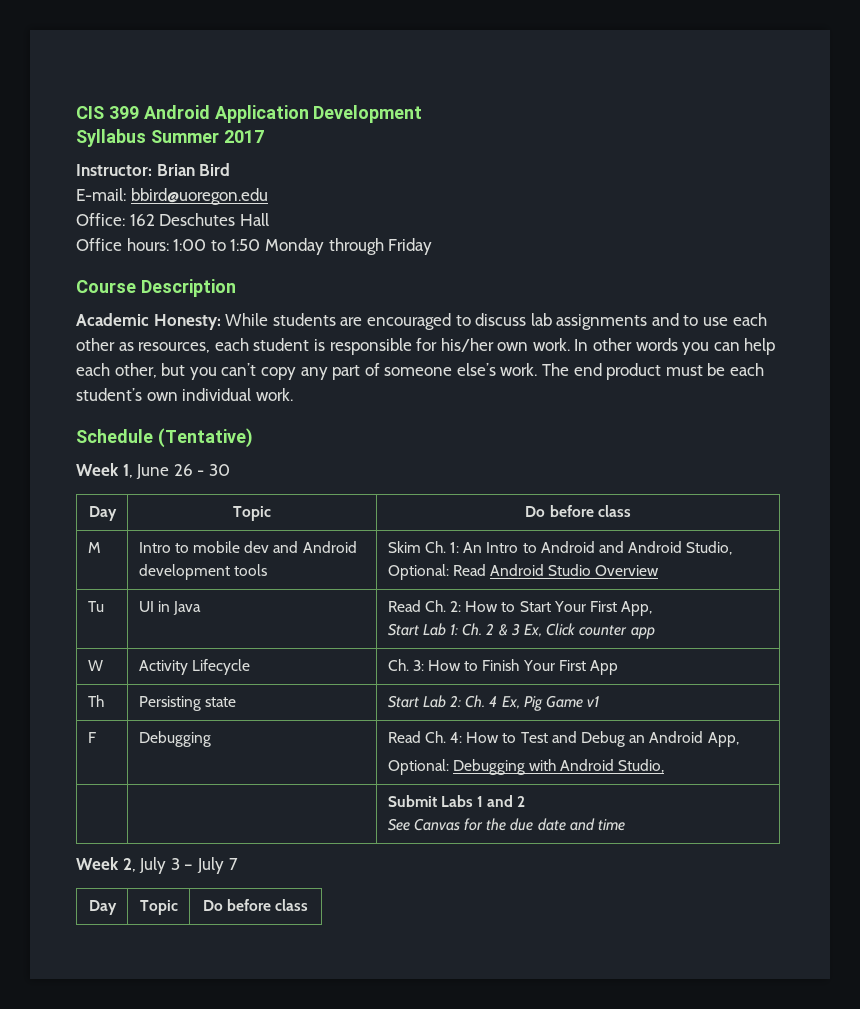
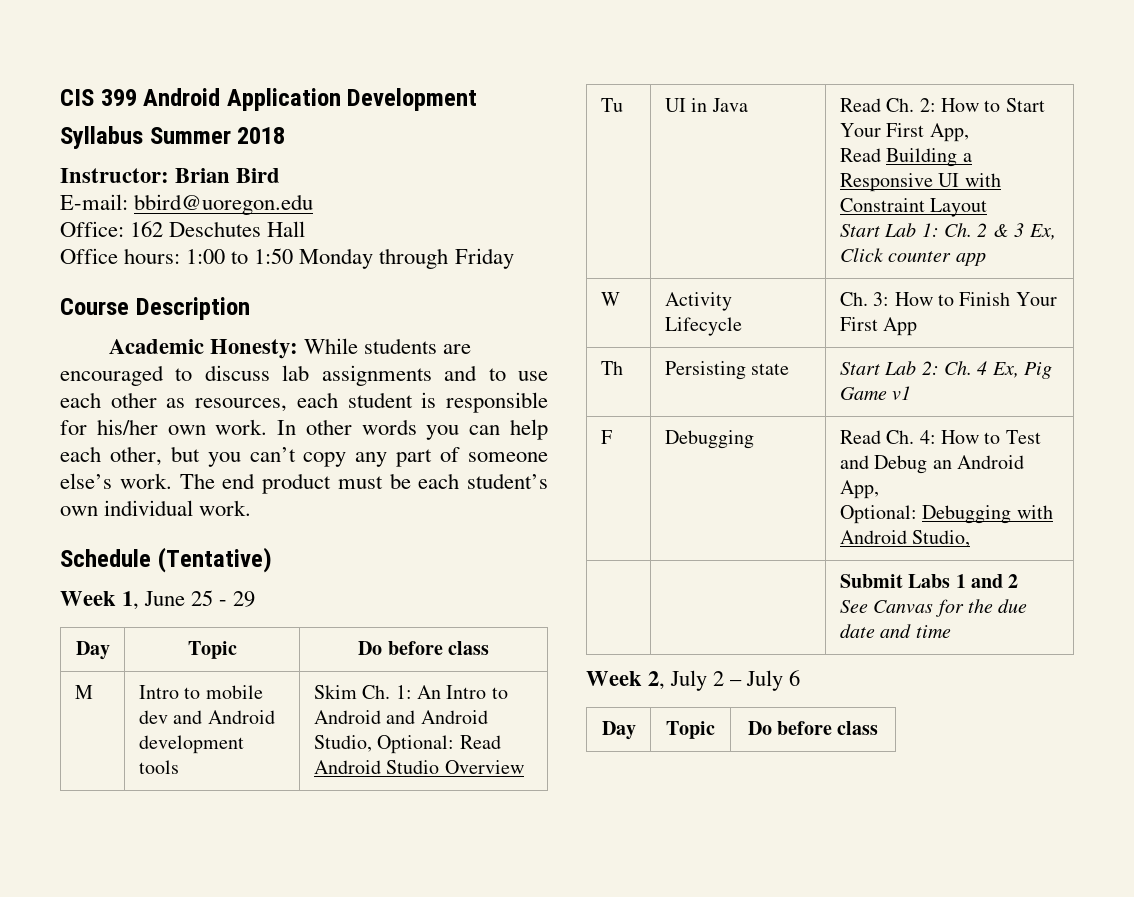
- Syllabus Summer 2017
+ Syllabus Summer 2018
- Week 1, June 26 - 30
+ Week 1, June 25 - 29
  Tu | UI in Java | Read Ch. 2: How to Start Your First App,
+ Read Building a Responsive UI with Constraint Layout
- Week 2, July 3 – July 7
+ Week 2, July 2 – July 6

